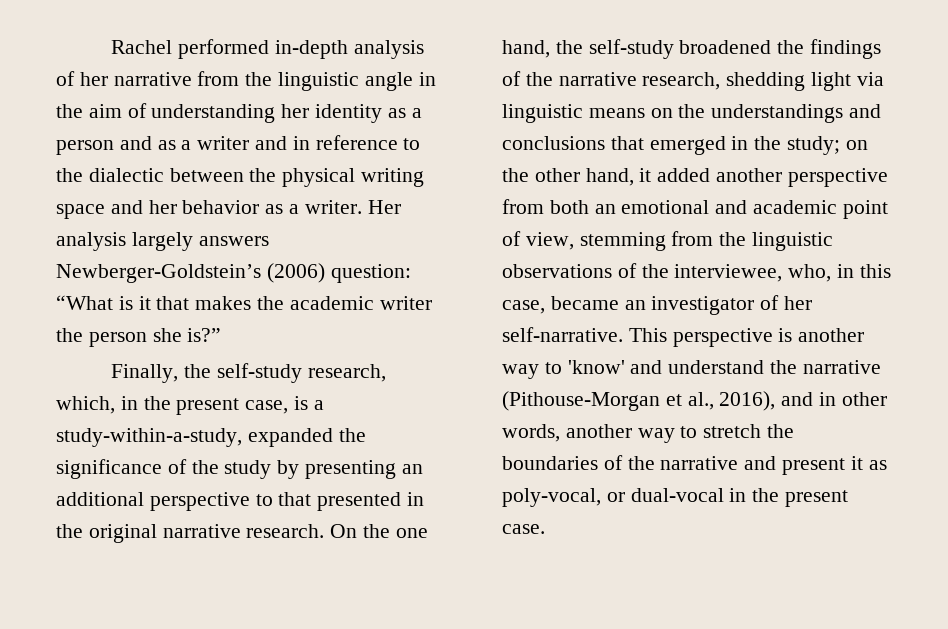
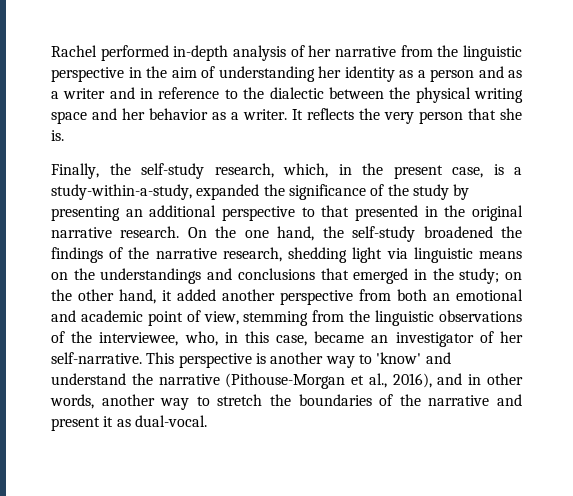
- Rachel performed in-depth analysis of her narrative from the linguistic angle in the aim of understanding her identity as a person and as a writer and in reference to the dialectic between the physical writing space and her behavior as a writer.
+ Rachel performed in-depth analysis of her narrative from the linguistic perspective in the aim of understanding her identity as a person and as a writer and in reference to the dialectic between the physical writing space and her behavior as a writer.
- Her analysis largely answers Newberger-Goldstein’s (2006) question: “What is it that makes the academic writer the person she is?”
+ It reflects the very person that she is.
- This perspective is another way to 'know' and understand the narrative (Pithouse-Morgan et al., 2016), and in other words, another way to stretch the boundaries of the narrative and present it as poly-vocal, or dual-vocal in the present case.
+ This perspective is another way to 'know' and understand the narrative (Pithouse-Morgan et al., 2016), and in other words, another way to stretch the boundaries of the narrative and present it as dual-vocal.

